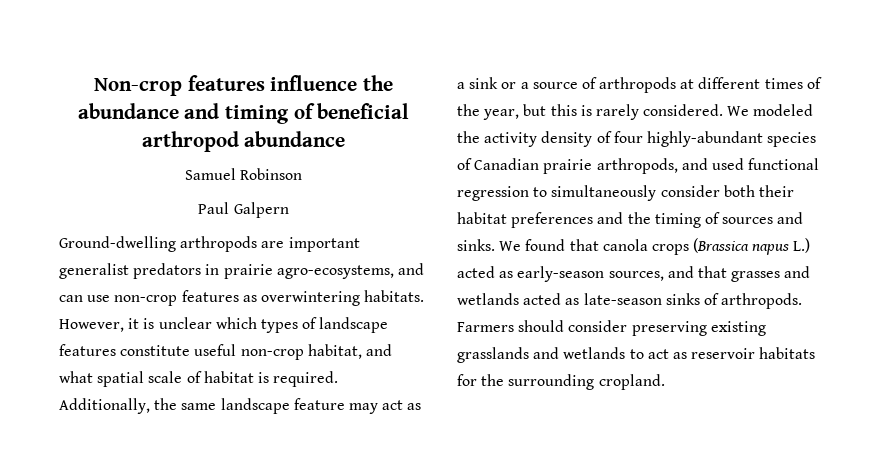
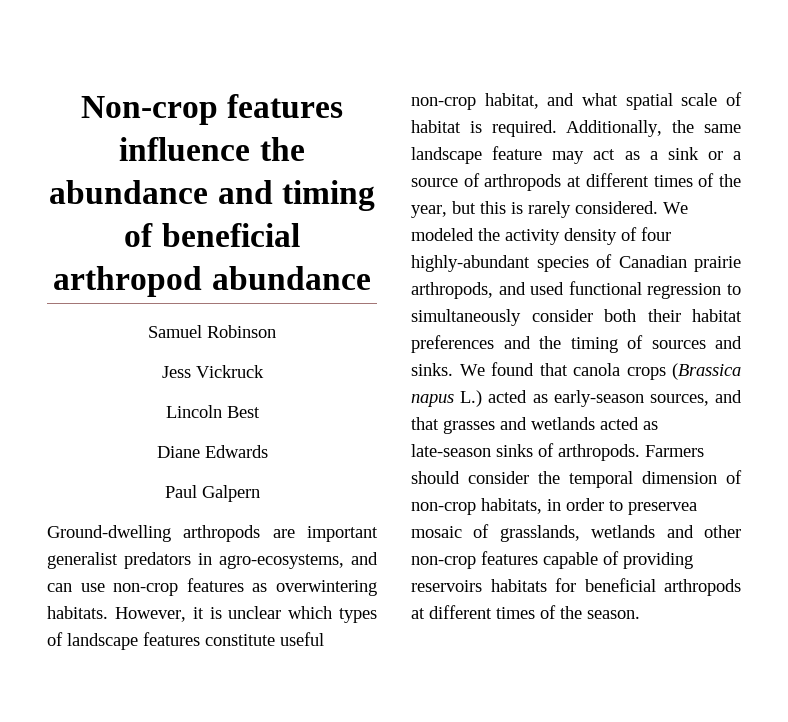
+ Jess Vickruck
+ Lincoln Best
+ Diane Edwards
- Ground-dwelling arthropods are important generalist predators in prairie agro-ecosystems, and can use non-crop features as overwintering habitats.
+ Ground-dwelling arthropods are important generalist predators in agro-ecosystems, and can use non-crop features as overwintering habitats.
- Farmers should consider preserving existing grasslands and wetlands to act as reservoir habitats for the surrounding cropland.
+ Farmers should consider the temporal dimension of non-crop habitats, in order to preservea mosaic of grasslands, wetlands and other non-crop features capable of providing reservoirs habitats for beneficial arthropods at different times of the season.

